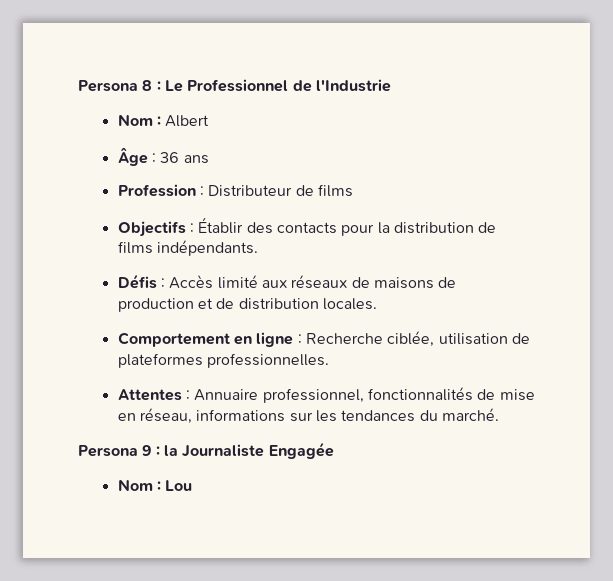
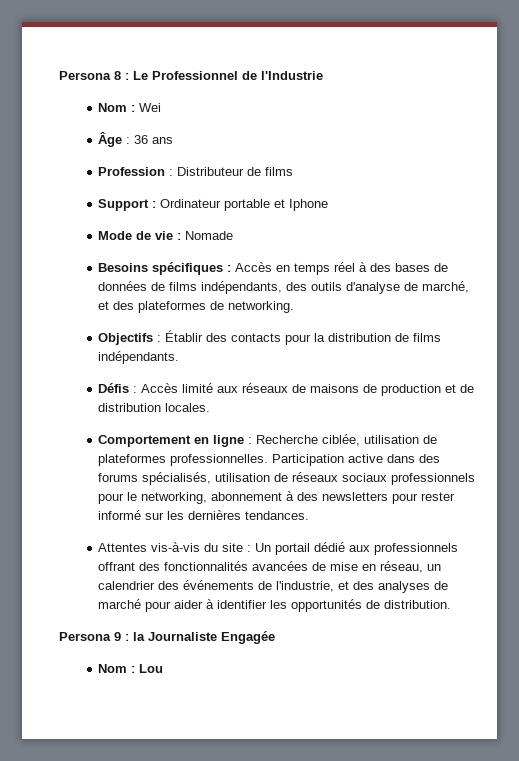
- Nom : Albert
+ Nom : Wei
+ Support : Ordinateur portable et Iphone
+ Mode de vie : Nomade
+ Besoins spécifiques : Accès en temps réel à des bases de données de films indépendants, des outils d'analyse de marché, et des plateformes de networking.
- Comportement en ligne : Recherche ciblée, utilisation de plateformes professionnelles.
- Attentes : Annuaire professionnel, fonctionnalités de mise en réseau, informations sur les tendances du marché.
+ Comportement en ligne : Recherche ciblée, utilisation de plateformes professionnelles. Participation active dans des forums spécialisés, utilisation de réseaux sociaux professionnels pour le networking, abonnement à des newsletters pour rester informé sur les dernières tendances.
+ Attentes vis-à-vis du site : Un portail dédié aux professionnels offrant des fonctionnalités avancées de mise en réseau, un calendrier des événements de l'industrie, et des analyses de marché pour aider à identifier les opportunités de distribution.

